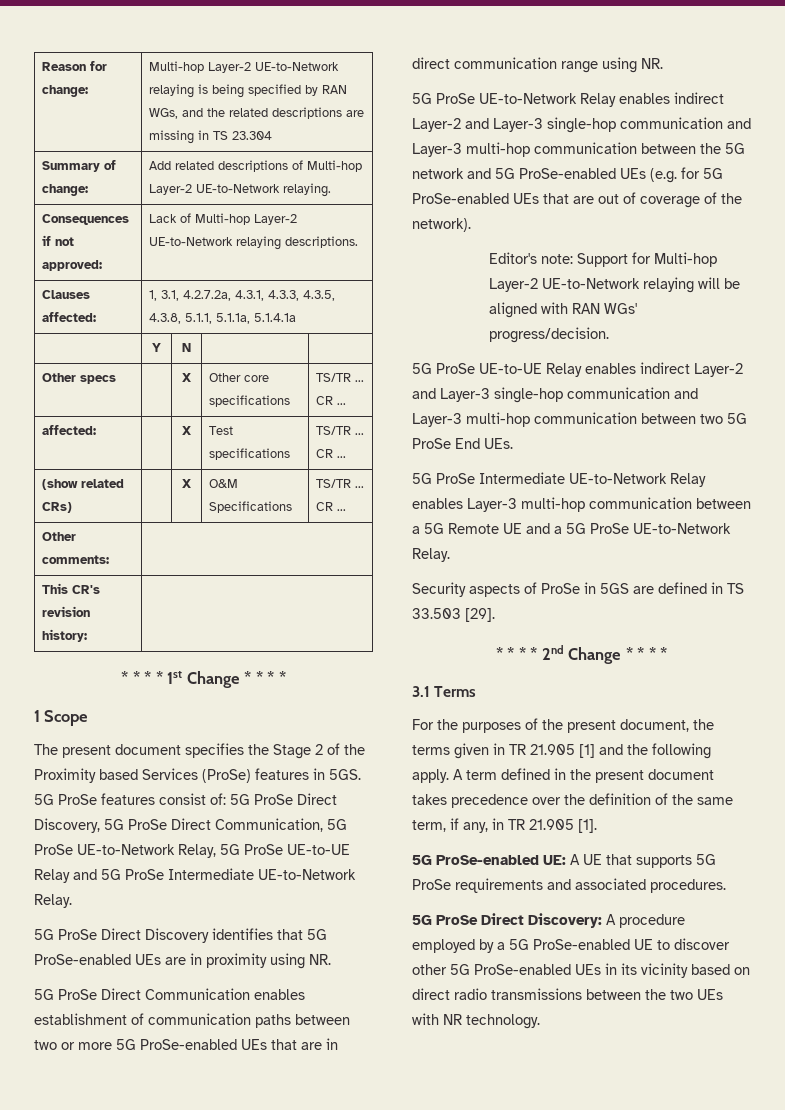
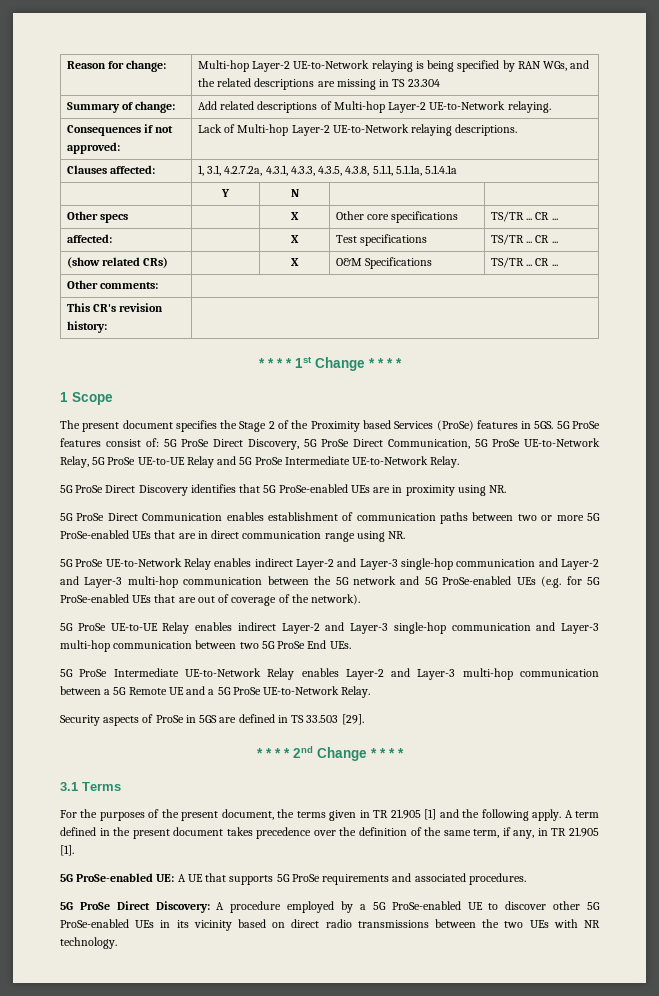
- 5G ProSe UE-to-Network Relay enables indirect Layer-2 and Layer-3 single-hop communication and Layer-3 multi-hop communication between the 5G network and 5G ProSe-enabled UEs (e.g. for 5G ProSe-enabled UEs that are out of coverage of the network).
+ 5G ProSe UE-to-Network Relay enables indirect Layer-2 and Layer-3 single-hop communication and Layer-2 and Layer-3 multi-hop communication between the 5G network and 5G ProSe-enabled UEs (e.g. for 5G ProSe-enabled UEs that are out of coverage of the network).
- Editor's note: Support for Multi-hop Layer-2 UE-to-Network relaying will be aligned with RAN WGs' progress/decision.
- 5G ProSe Intermediate UE-to-Network Relay enables Layer-3 multi-hop communication between a 5G Remote UE and a 5G ProSe UE-to-Network Relay.
+ 5G ProSe Intermediate UE-to-Network Relay enables Layer-2 and Layer-3 multi-hop communication between a 5G Remote UE and a 5G ProSe UE-to-Network Relay.

